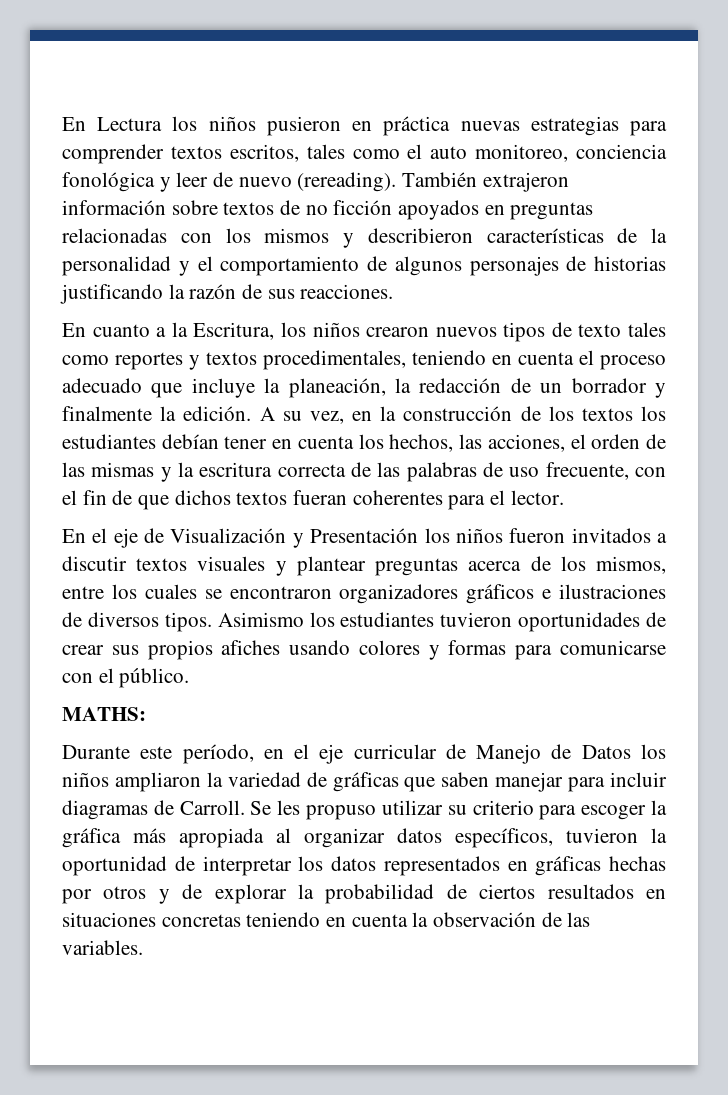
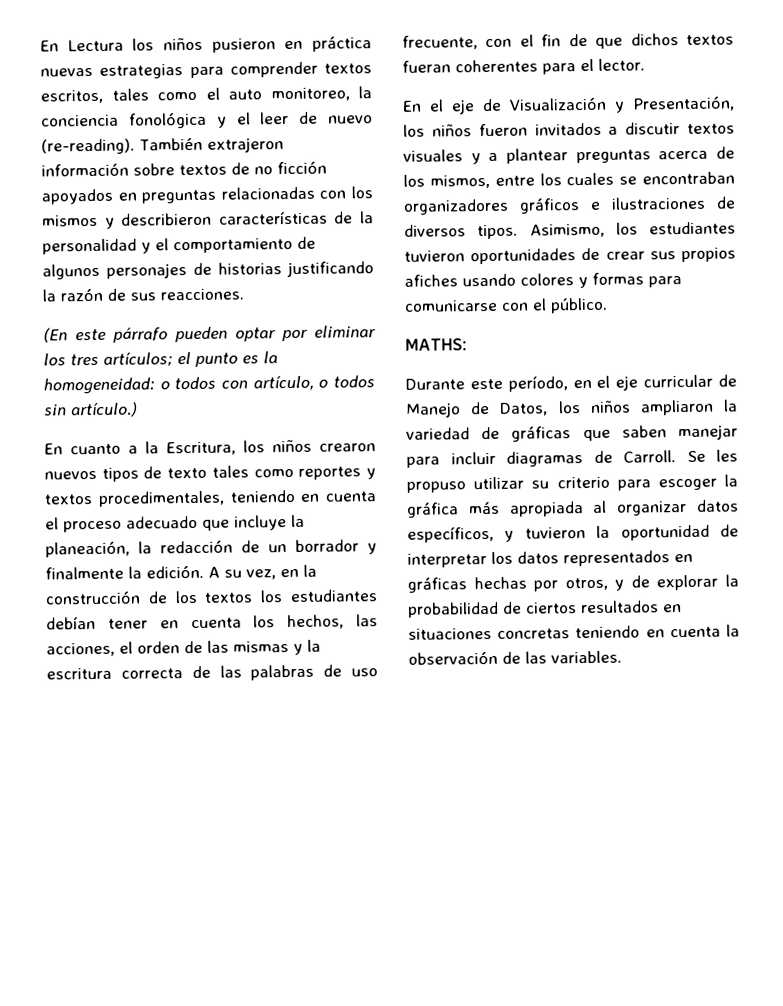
- En Lectura los niños pusieron en práctica nuevas estrategias para comprender textos escritos, tales como el auto monitoreo, conciencia fonológica y leer de nuevo (rereading).
+ En Lectura los niños pusieron en práctica nuevas estrategias para comprender textos escritos, tales como el auto monitoreo, la conciencia fonológica y el leer de nuevo (re-reading).
+ (En este párrafo pueden optar por eliminar los tres artículos; el punto es la homogeneidad: o todos con artículo, o todos sin artículo.)
- En el eje de Visualización y Presentación los niños fueron invitados a discutir textos visuales y plantear preguntas acerca de los mismos, entre los cuales se encontraron organizadores gráficos e ilustraciones de diversos tipos.
+ En el eje de Visualización y Presentación, los niños fueron invitados a discutir textos visuales y a plantear preguntas acerca de los mismos, entre los cuales se encontraban organizadores gráficos e ilustraciones de diversos tipos.
- Asimismo los estudiantes tuvieron oportunidades de crear sus propios afiches usando colores y formas para comunicarse con el público.
+ Asimismo, los estudiantes tuvieron oportunidades de crear sus propios afiches usando colores y formas para comunicarse con el público.
- Durante este período, en el eje curricular de Manejo de Datos los niños ampliaron la variedad de gráficas que saben manejar para incluir diagramas de Carroll.
+ Durante este período, en el eje curricular de Manejo de Datos, los niños ampliaron la variedad de gráficas que saben manejar para incluir diagramas de Carroll.
- Se les propuso utilizar su criterio para escoger la gráfica más apropiada al organizar datos específicos, tuvieron la oportunidad de interpretar los datos representados en gráficas hechas por otros y de explorar la probabilidad de ciertos resultados en situaciones concretas teniendo en cuenta la observación de las variables.
+ Se les propuso utilizar su criterio para escoger la gráfica más apropiada al organizar datos específicos, y tuvieron la oportunidad de interpretar los datos representados en gráficas hechas por otros, y de explorar la probabilidad de ciertos resultados en situaciones concretas teniendo en cuenta la observación de las variables.

